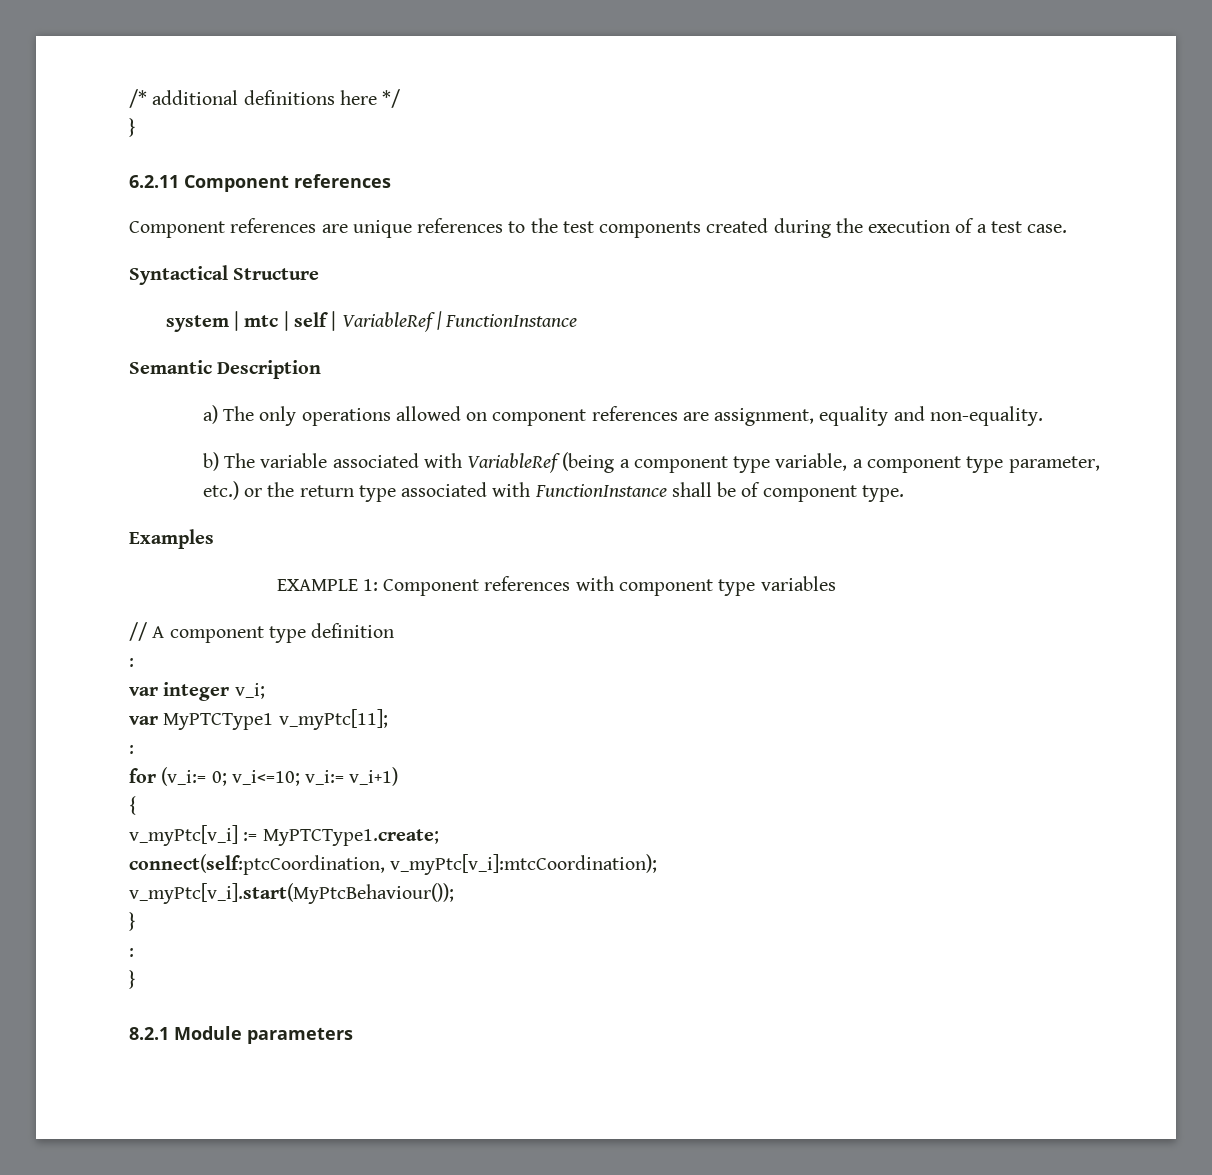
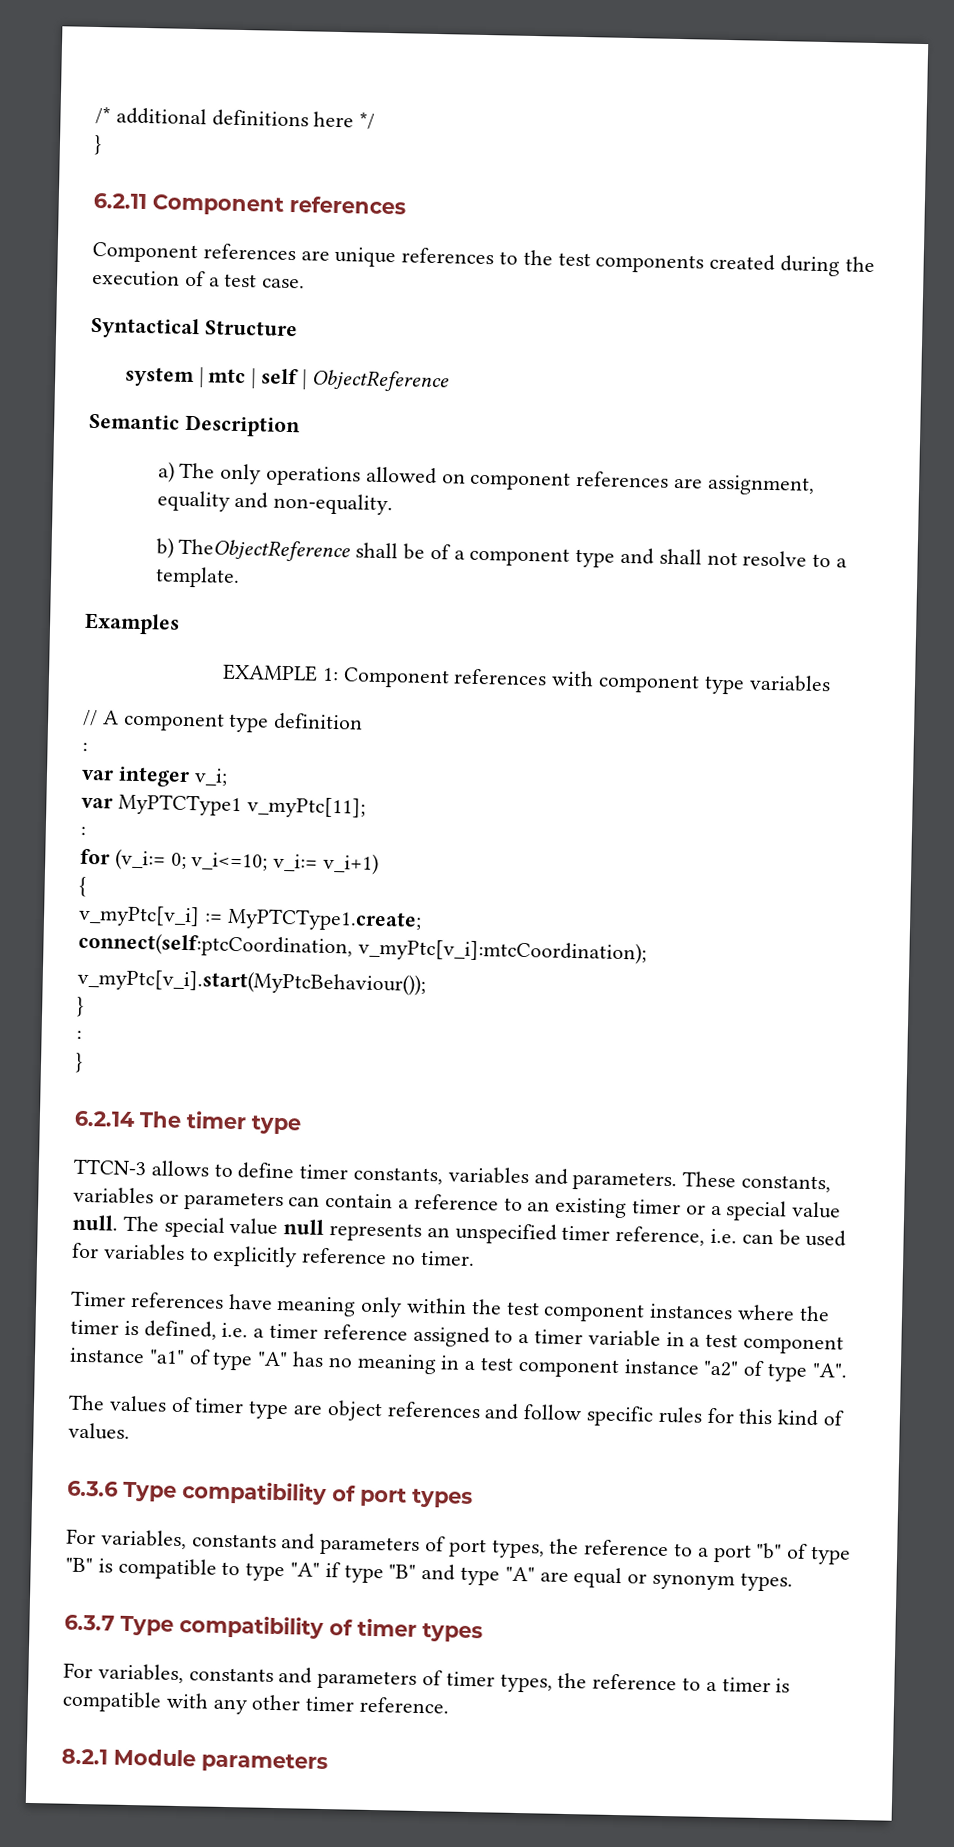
- system | mtc | self | VariableRef | FunctionInstance
+ system | mtc | self | ObjectReference
- b) The variable associated with VariableRef (being a component type variable, a component type parameter, etc.) or the return type associated with FunctionInstance shall be of component type.
+ b) TheObjectReference shall be of a component type and shall not resolve to a template.
+ 6.2.14 The timer type
+ TTCN-3 allows to define timer constants, variables and parameters. These constants, variables or parameters can contain a reference to an existing timer or a special value null. The special value null represents an unspecified timer reference, i.e. can be used for variables to explicitly reference no timer.
+ Timer references have meaning only within the test component instances where the timer is defined, i.e. a timer reference assigned to a timer variable in a test component instance "a1" of type "A" has no meaning in a test component instance "a2" of type "A".
+ The values of timer type are object references and follow specific rules for this kind of values.
+ 6.3.6 Type compatibility of port types
+ For variables, constants and parameters of port types, the reference to a port "b" of type "B" is compatible to type "A" if type "B" and type "A" are equal or synonym types.
+ 6.3.7 Type compatibility of timer types
+ For variables, constants and parameters of timer types, the reference to a timer is compatible with any other timer reference.

